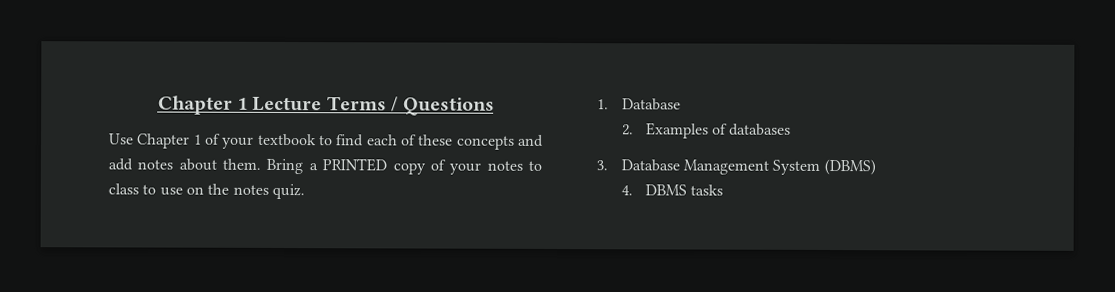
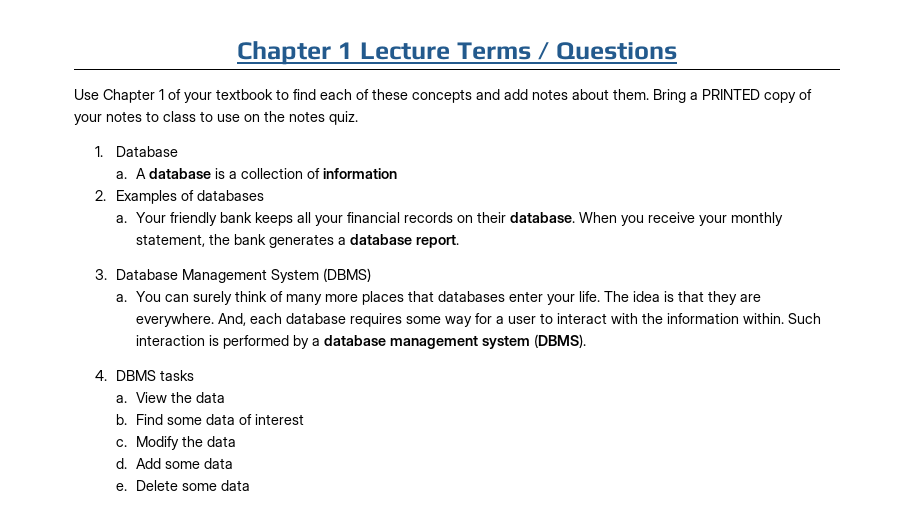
+ a. A database is a collection of information
  2. Examples of databases
+ a. Your friendly bank keeps all your financial records on their database. When you receive your monthly statement, the bank generates a database report.
+ a. You can surely think of many more places that databases enter your life. The idea is that they are everywhere. And, each database requires some way for a user to interact with the information within. Such interaction is performed by a database management system (DBMS).
  4. DBMS tasks
+ a. View the data
+ b. Find some data of interest
+ c. Modify the data
+ d. Add some data
+ e. Delete some data

